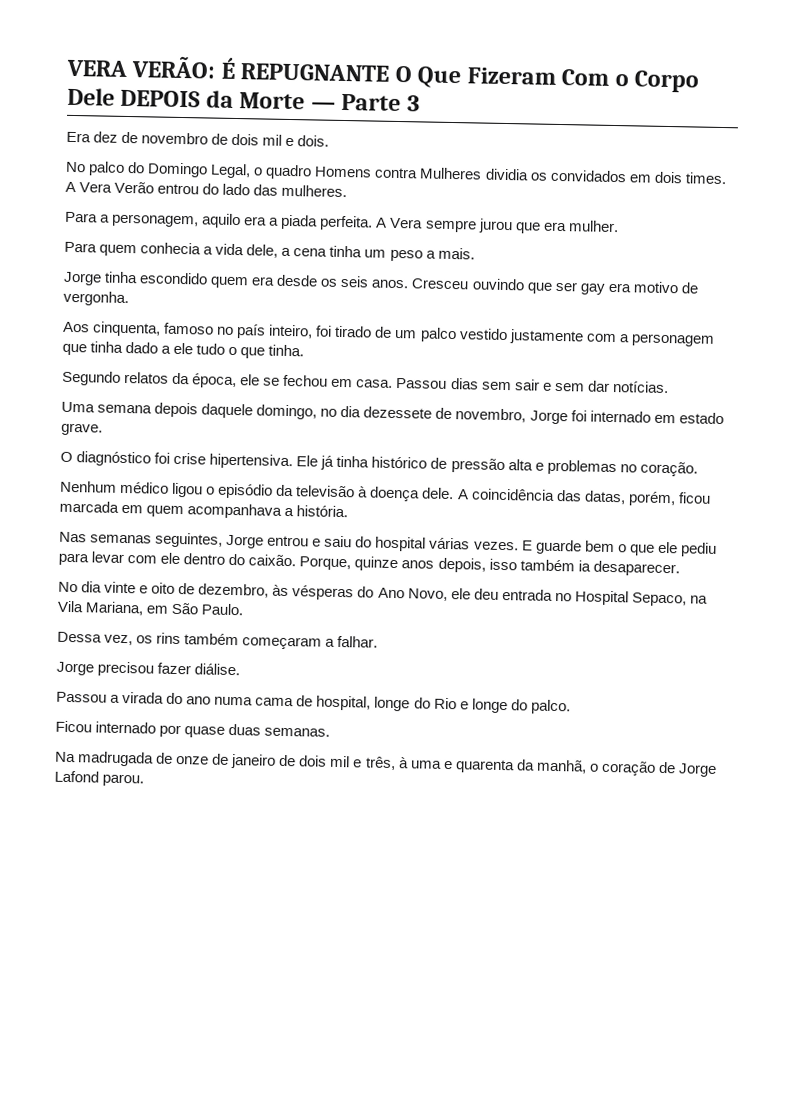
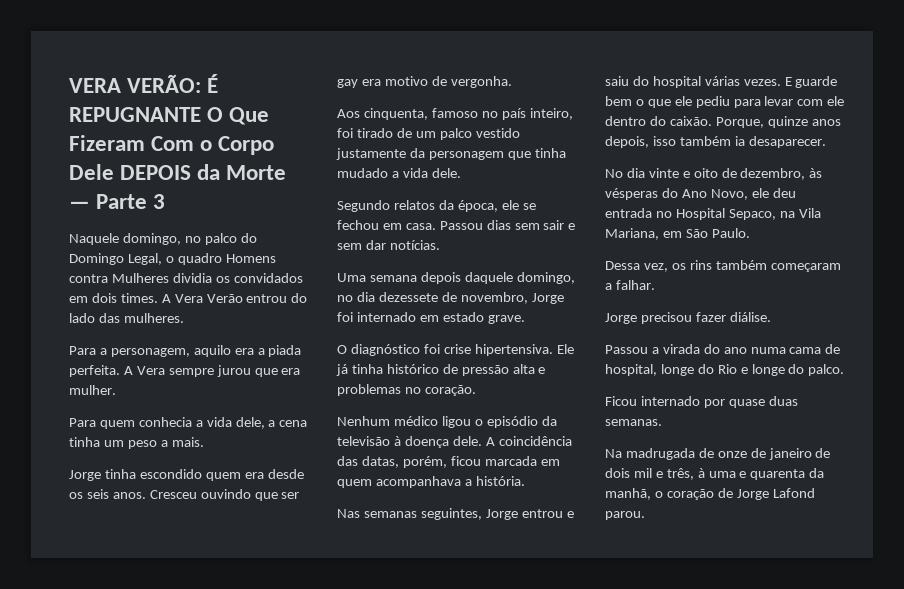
- Era dez de novembro de dois mil e dois.
- No palco do Domingo Legal, o quadro Homens contra Mulheres dividia os convidados em dois times.
+ Naquele domingo, no palco do Domingo Legal, o quadro Homens contra Mulheres dividia os convidados em dois times.
- Aos cinquenta, famoso no país inteiro, foi tirado de um palco vestido justamente com a personagem que tinha dado a ele tudo o que tinha.
+ Aos cinquenta, famoso no país inteiro, foi tirado de um palco vestido justamente da personagem que tinha mudado a vida dele.

